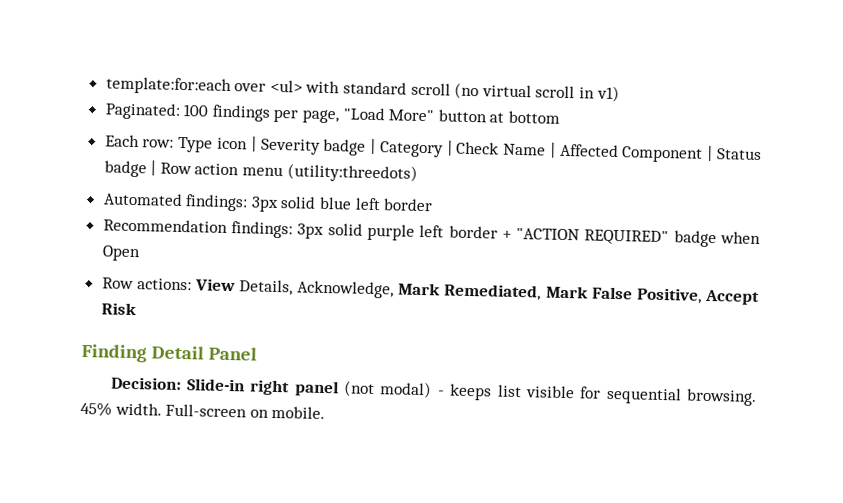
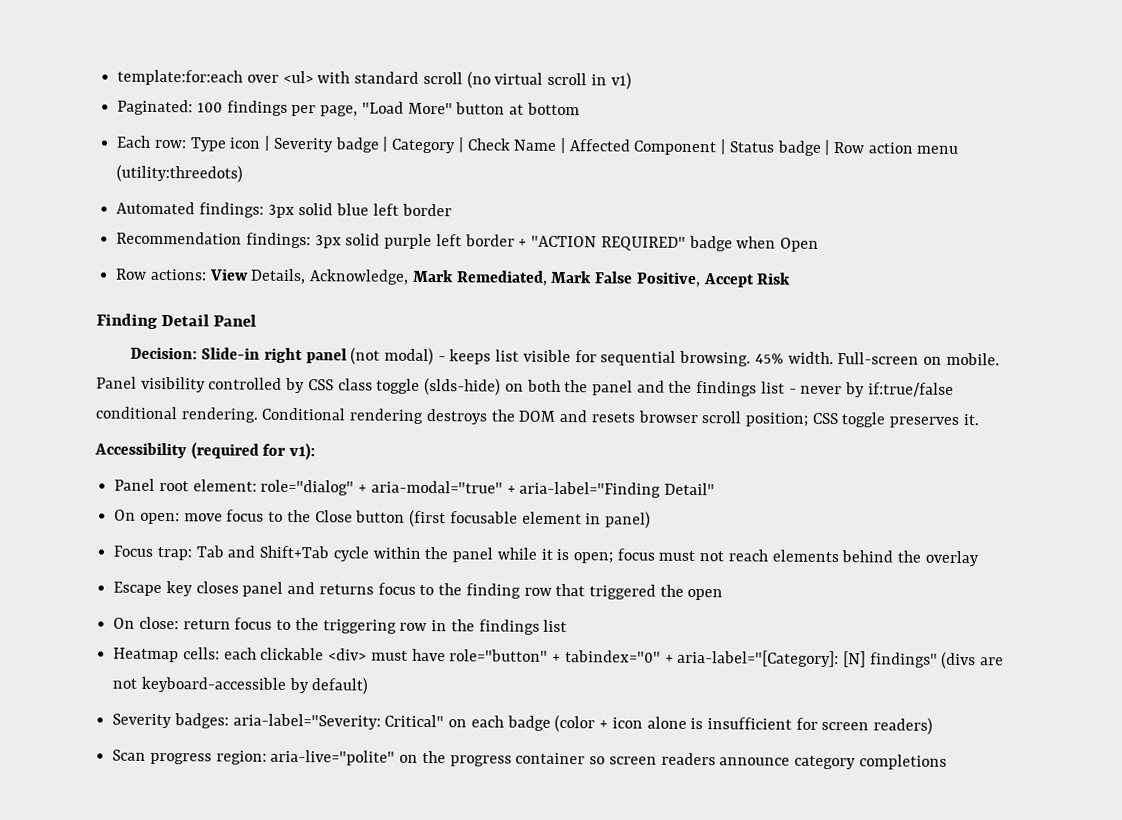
+ Panel visibility controlled by CSS class toggle (slds-hide) on both the panel and the findings list - never by if:true/false conditional rendering. Conditional rendering destroys the DOM and resets browser scroll position; CSS toggle preserves it.
+ Accessibility (required for v1):
+ Panel root element: role="dialog" + aria-modal="true" + aria-label="Finding Detail"
+ On open: move focus to the Close button (first focusable element in panel)
+ Focus trap: Tab and Shift+Tab cycle within the panel while it is open; focus must not reach elements behind the overlay
+ Escape key closes panel and returns focus to the finding row that triggered the open
+ On close: return focus to the triggering row in the findings list
+ Heatmap cells: each clickable <div> must have role="button" + tabindex="0" + aria-label="[Category]: [N] findings" (divs are not keyboard-accessible by default)
+ Severity badges: aria-label="Severity: Critical" on each badge (color + icon alone is insufficient for screen readers)
+ Scan progress region: aria-live="polite" on the progress container so screen readers announce category completions

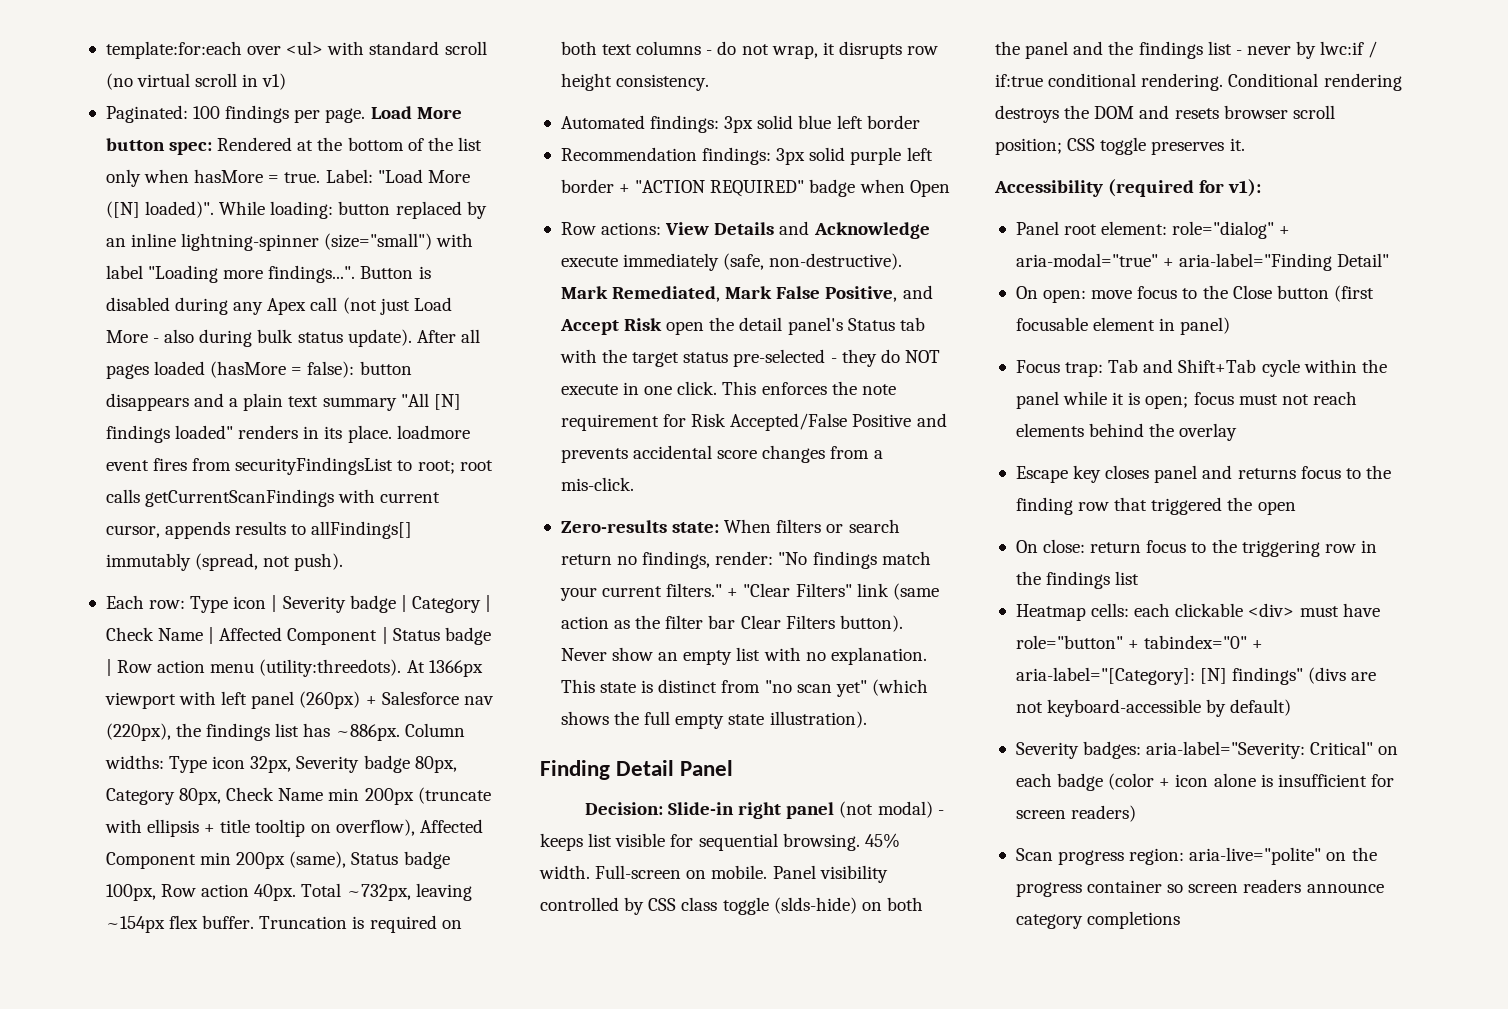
- Paginated: 100 findings per page, "Load More" button at bottom
+ Paginated: 100 findings per page. Load More button spec: Rendered at the bottom of the list only when hasMore = true. Label: "Load More ([N] loaded)". While loading: button replaced by an inline lightning-spinner (size="small") with label "Loading more findings...". Button is disabled during any Apex call (not just Load More - also during bulk status update). After all pages loaded (hasMore = false): button disappears and a plain text summary "All [N] findings loaded" renders in its place. loadmore event fires from securityFindingsList to root; root calls getCurrentScanFindings with current cursor, appends results to allFindings[] immutably (spread, not push).
- Each row: Type icon | Severity badge | Category | Check Name | Affected Component | Status badge | Row action menu (utility:threedots)
+ Each row: Type icon | Severity badge | Category | Check Name | Affected Component | Status badge | Row action menu (utility:threedots). At 1366px viewport with left panel (260px) + Salesforce nav (220px), the findings list has ~886px. Column widths: Type icon 32px, Severity badge 80px, Category 80px, Check Name min 200px (truncate with ellipsis + title tooltip on overflow), Affected Component min 200px (same), Status badge 100px, Row action 40px. Total ~732px, leaving ~154px flex buffer. Truncation is required on both text columns - do not wrap, it disrupts row height consistency.
- Row actions: View Details, Acknowledge, Mark Remediated, Mark False Positive, Accept Risk
+ Row actions: View Details and Acknowledge execute immediately (safe, non-destructive). Mark Remediated, Mark False Positive, and Accept Risk open the detail panel's Status tab with the target status pre-selected - they do NOT execute in one click. This enforces the note requirement for Risk Accepted/False Positive and prevents accidental score changes from a mis-click.
+ Zero-results state: When filters or search return no findings, render: "No findings match your current filters." + "Clear Filters" link (same action as the filter bar Clear Filters button). Never show an empty list with no explanation. This state is distinct from "no scan yet" (which shows the full empty state illustration).
- Panel visibility controlled by CSS class toggle (slds-hide) on both the panel and the findings list - never by if:true/false conditional rendering.
+ Panel visibility controlled by CSS class toggle (slds-hide) on both the panel and the findings list - never by lwc:if / if:true conditional rendering.

